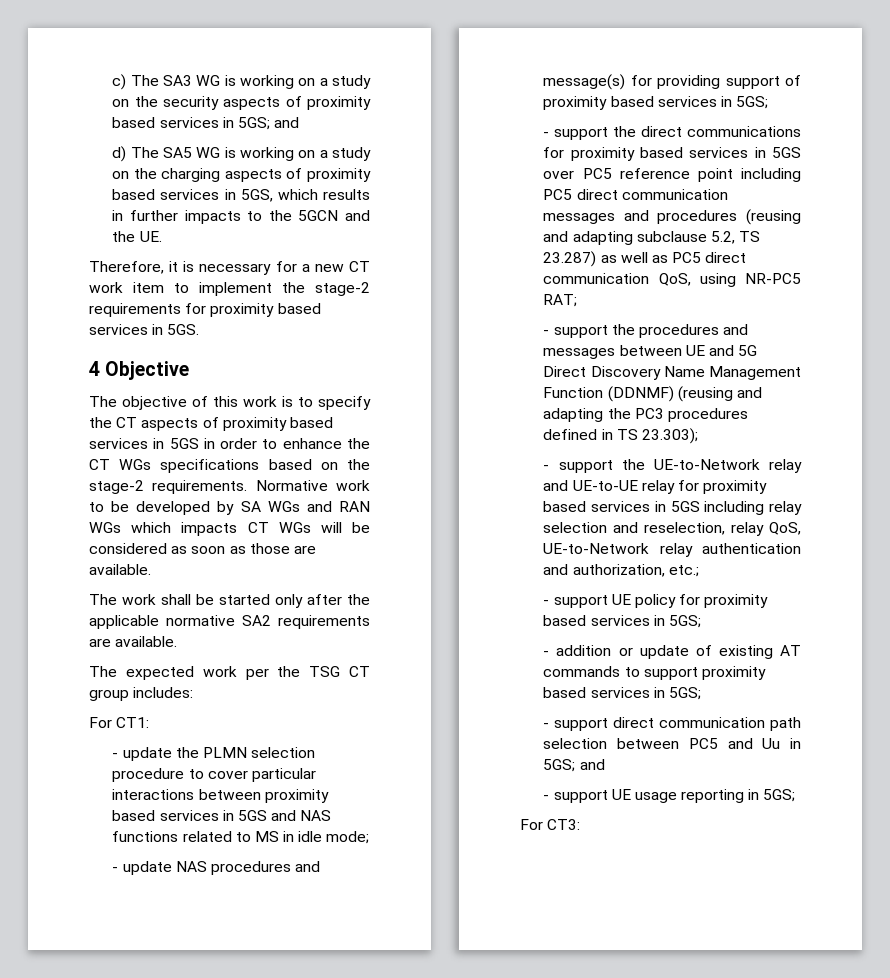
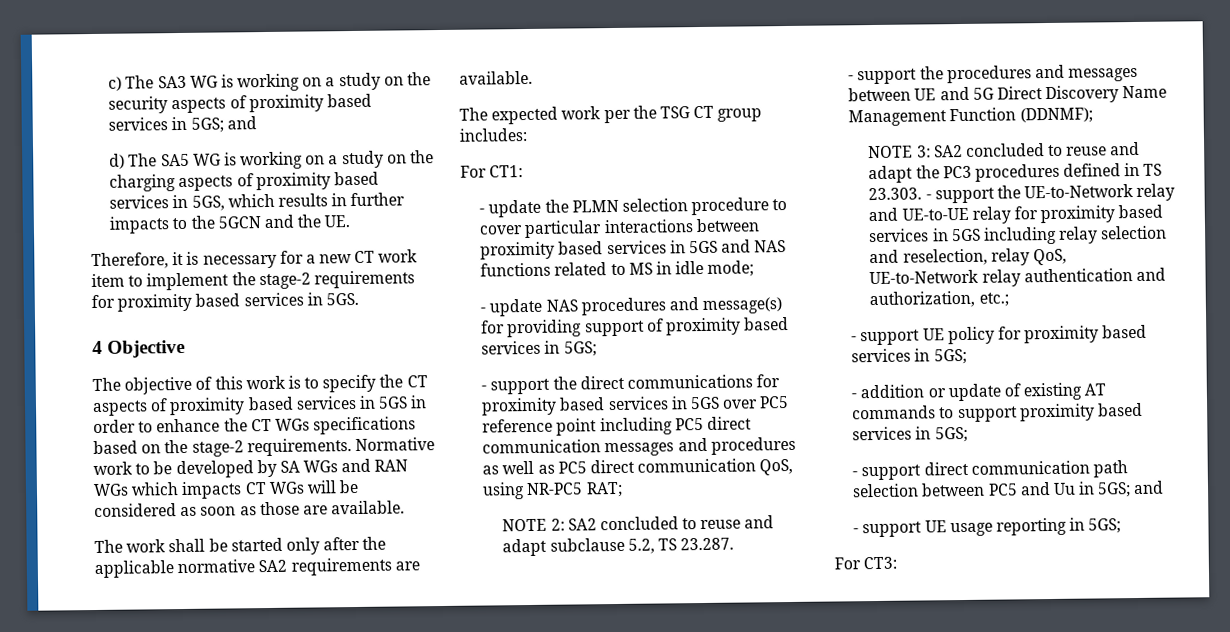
- - support the direct communications for proximity based services in 5GS over PC5 reference point including PC5 direct communication messages and procedures (reusing and adapting subclause 5.2, TS 23.287) as well as PC5 direct communication QoS, using NR-PC5 RAT;
+ - support the direct communications for proximity based services in 5GS over PC5 reference point including PC5 direct communication messages and procedures as well as PC5 direct communication QoS, using NR-PC5 RAT;
+ NOTE 2: SA2 concluded to reuse and adapt subclause 5.2, TS 23.287.
- - support the procedures and messages between UE and 5G Direct Discovery Name Management Function (DDNMF) (reusing and adapting the PC3 procedures defined in TS 23.303);
- - support the UE-to-Network relay and UE-to-UE relay for proximity based services in 5GS including relay selection and reselection, relay QoS, UE-to-Network relay authentication and authorization, etc.;
+ - support the procedures and messages between UE and 5G Direct Discovery Name Management Function (DDNMF);
+ NOTE 3: SA2 concluded to reuse and adapt the PC3 procedures defined in TS 23.303. - support the UE-to-Network relay and UE-to-UE relay for proximity based services in 5GS including relay selection and reselection, relay QoS, UE-to-Network relay authentication and authorization, etc.;

